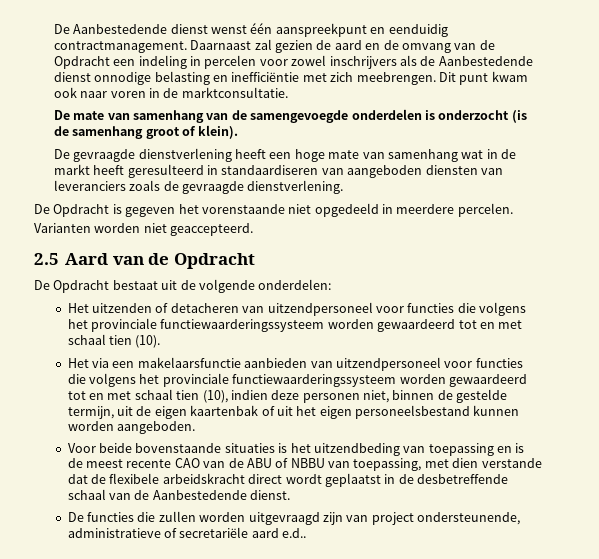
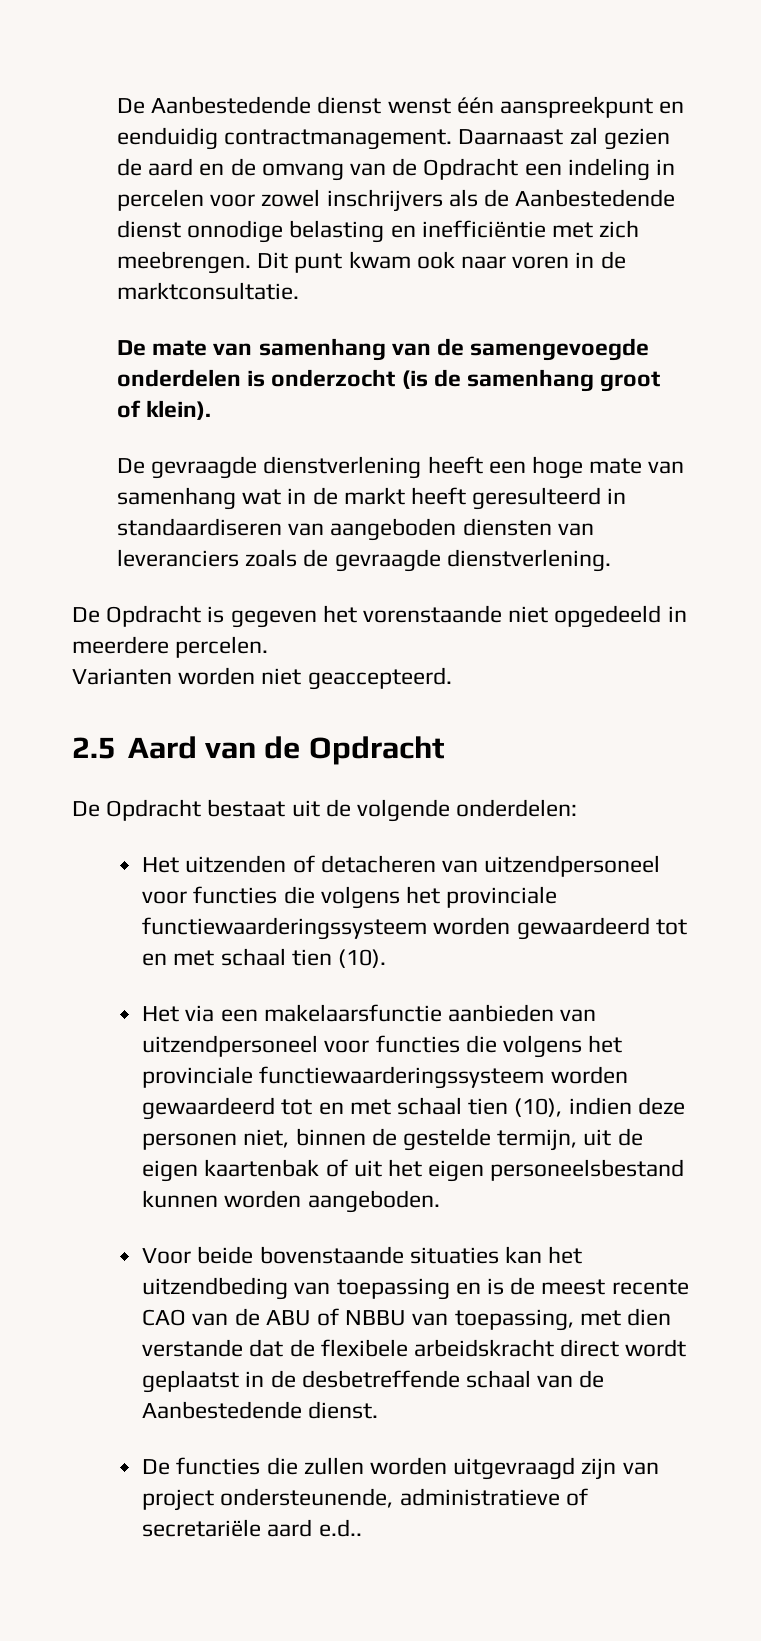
- Voor beide bovenstaande situaties is het uitzendbeding van toepassing en is de meest recente CAO van de ABU of NBBU van toepassing, met dien verstande dat de flexibele arbeidskracht direct wordt geplaatst in de desbetreffende schaal van de Aanbestedende dienst.
+ Voor beide bovenstaande situaties kan het uitzendbeding van toepassing en is de meest recente CAO van de ABU of NBBU van toepassing, met dien verstande dat de flexibele arbeidskracht direct wordt geplaatst in de desbetreffende schaal van de Aanbestedende dienst.

